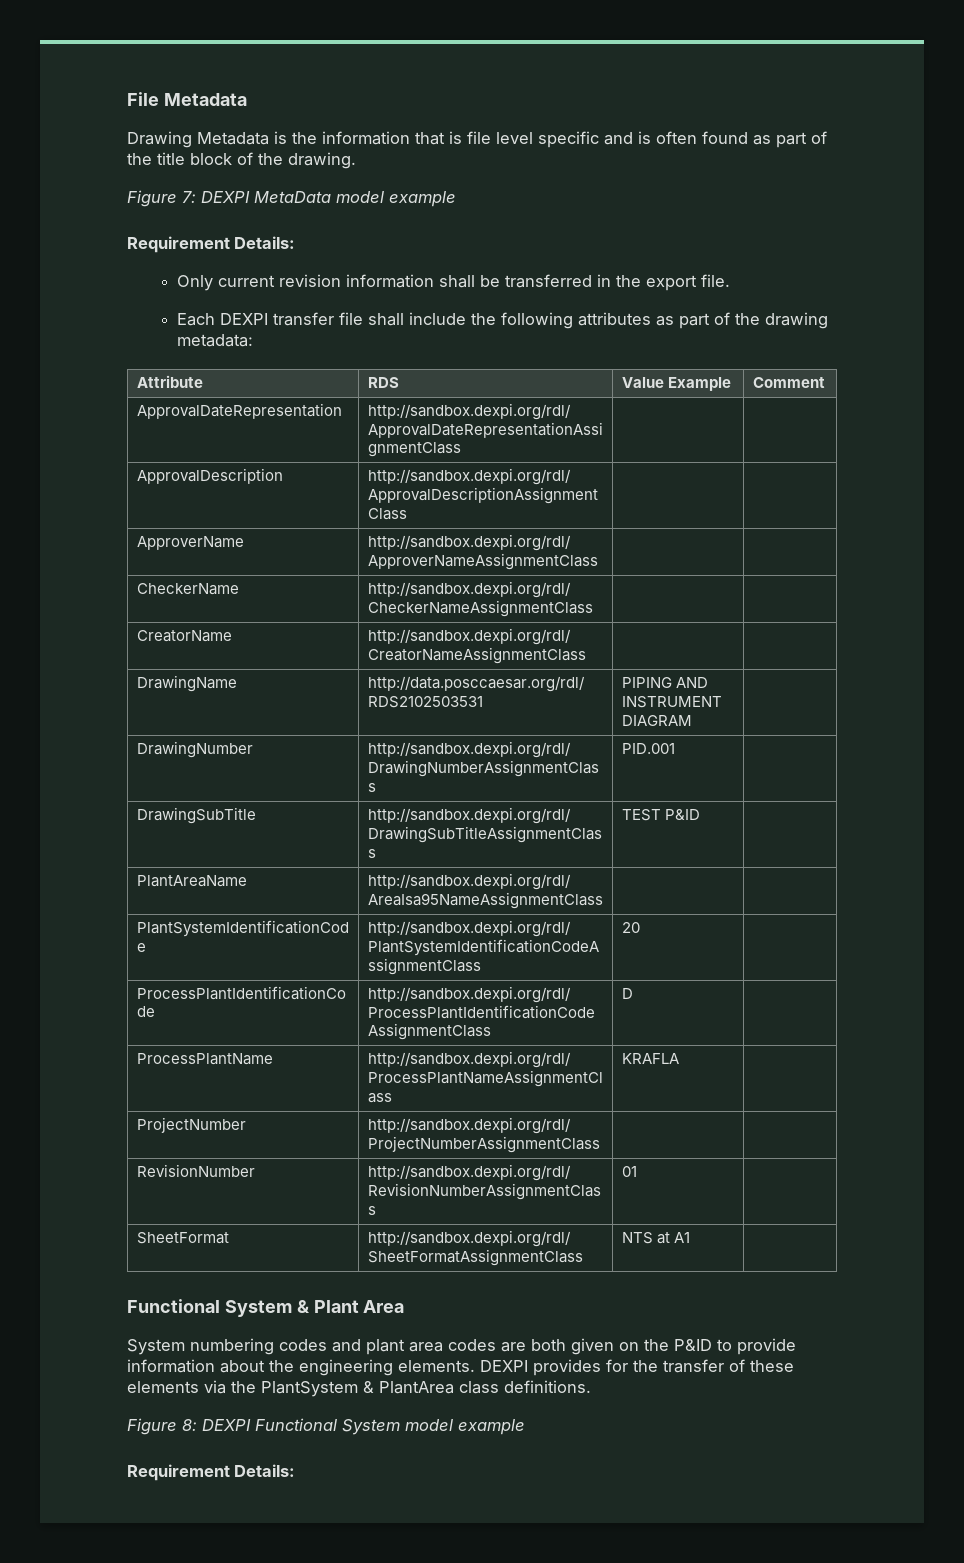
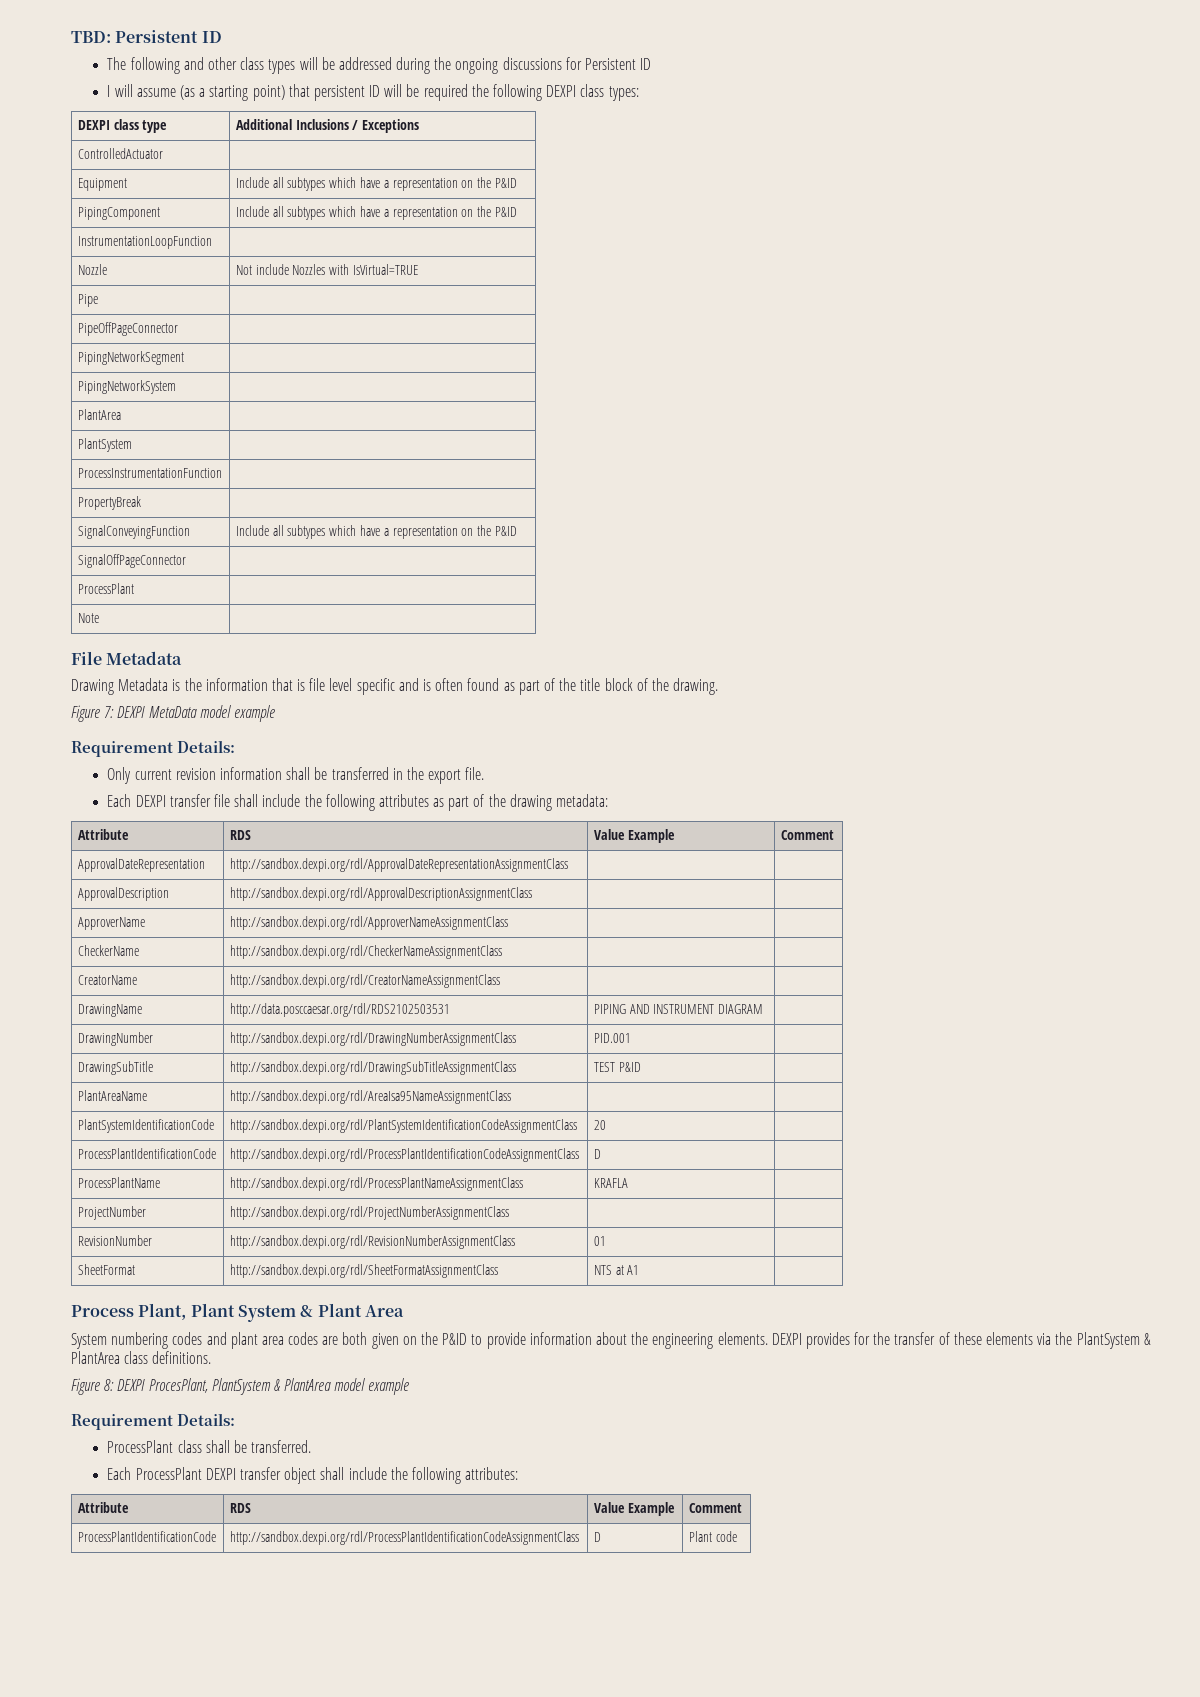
+ TBD: Persistent ID
+ The following and other class types will be addressed during the ongoing discussions for Persistent ID
+ I will assume (as a starting point) that persistent ID will be required the following DEXPI class types:
+ DEXPI class type | Additional Inclusions / Exceptions
+ ControlledActuator |
+ Equipment | Include all subtypes which have a representation on the P&ID
+ PipingComponent | Include all subtypes which have a representation on the P&ID
+ InstrumentationLoopFunction |
+ Nozzle | Not include Nozzles with IsVirtual=TRUE
+ Pipe |
+ PipeOffPageConnector |
+ PipingNetworkSegment |
+ PipingNetworkSystem |
+ PlantArea |
+ PlantSystem |
+ ProcessInstrumentationFunction |
+ PropertyBreak |
+ SignalConveyingFunction | Include all subtypes which have a representation on the P&ID
+ SignalOffPageConnector |
+ ProcessPlant |
+ Note |
- Functional System & Plant Area
+ Process Plant, Plant System & Plant Area
- Figure 8: DEXPI Functional System model example
+ Figure 8: DEXPI ProcesPlant, PlantSystem & PlantArea model example
  Requirement Details:
+ ProcessPlant class shall be transferred.
+ Each ProcessPlant DEXPI transfer object shall include the following attributes:
+ Attribute | RDS | Value Example | Comment
+ ProcessPlantIdentificationCode | http://sandbox.dexpi.org/rdl/ProcessPlantIdentificationCodeAssignmentClass | D | Plant code

